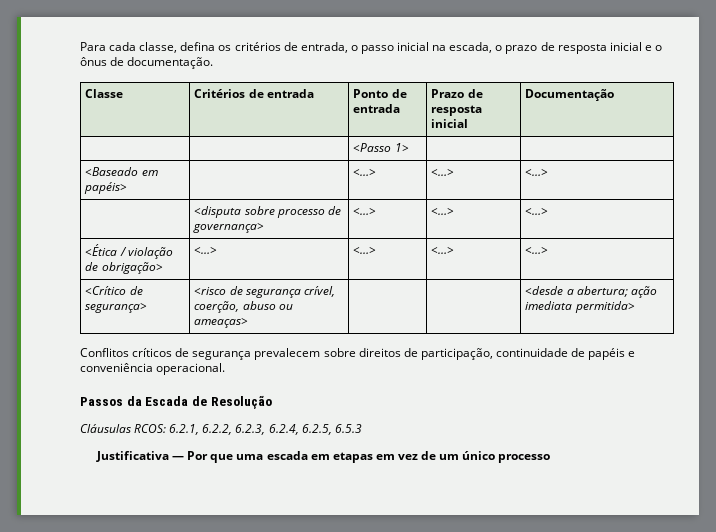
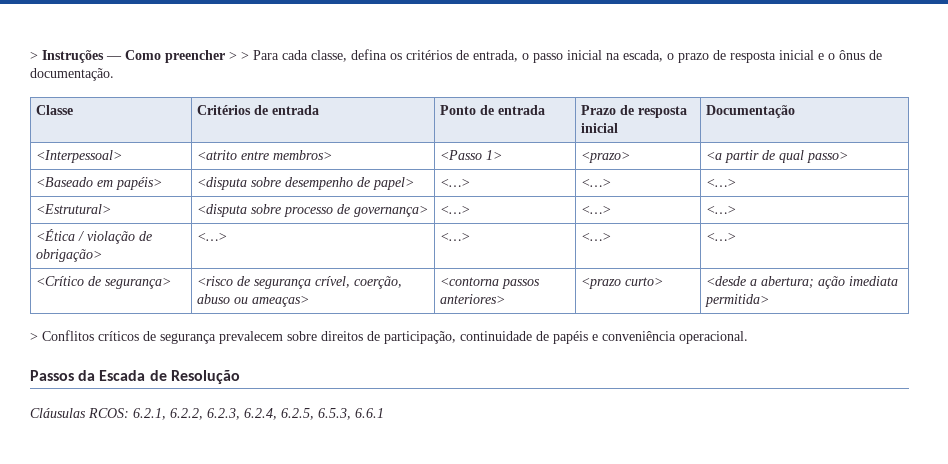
- Para cada classe, defina os critérios de entrada, o passo inicial na escada, o prazo de resposta inicial e o ônus de documentação.
+ > Instruções — Como preencher > > Para cada classe, defina os critérios de entrada, o passo inicial na escada, o prazo de resposta inicial e o ônus de documentação.
- | | <Passo 1> | |
- <Baseado em papéis> | | <…> | <…> | <…>
- | <disputa sobre processo de governança> | <…> | <…> | <…>
+ <Interpessoal> | <atrito entre membros> | <Passo 1> | <prazo> | <a partir de qual passo>
+ <Baseado em papéis> | <disputa sobre desempenho de papel> | <…> | <…> | <…>
+ <Estrutural> | <disputa sobre processo de governança> | <…> | <…> | <…>
- <Crítico de segurança> | <risco de segurança crível, coerção, abuso ou ameaças> | | | <desde a abertura; ação imediata permitida>
+ <Crítico de segurança> | <risco de segurança crível, coerção, abuso ou ameaças> | <contorna passos anteriores> | <prazo curto> | <desde a abertura; ação imediata permitida>
- Conflitos críticos de segurança prevalecem sobre direitos de participação, continuidade de papéis e conveniência operacional.
+ > Conflitos críticos de segurança prevalecem sobre direitos de participação, continuidade de papéis e conveniência operacional.
- Cláusulas RCOS: 6.2.1, 6.2.2, 6.2.3, 6.2.4, 6.2.5, 6.5.3
- Justificativa — Por que uma escada em etapas em vez de um único processo
+ Cláusulas RCOS: 6.2.1, 6.2.2, 6.2.3, 6.2.4, 6.2.5, 6.5.3, 6.6.1

